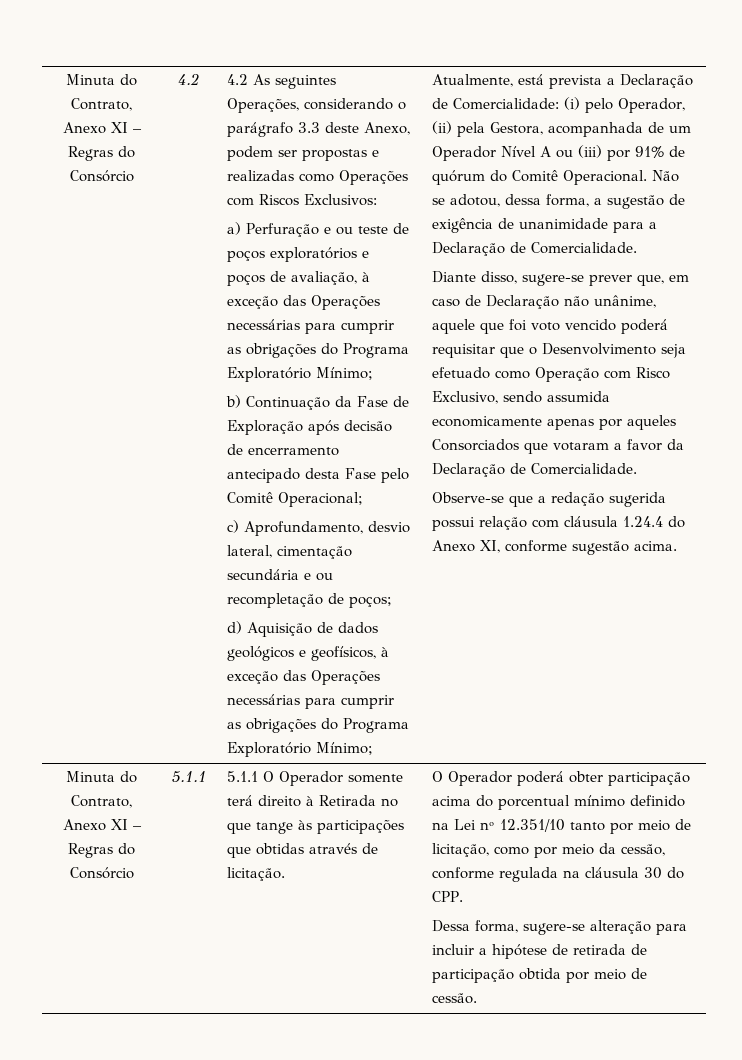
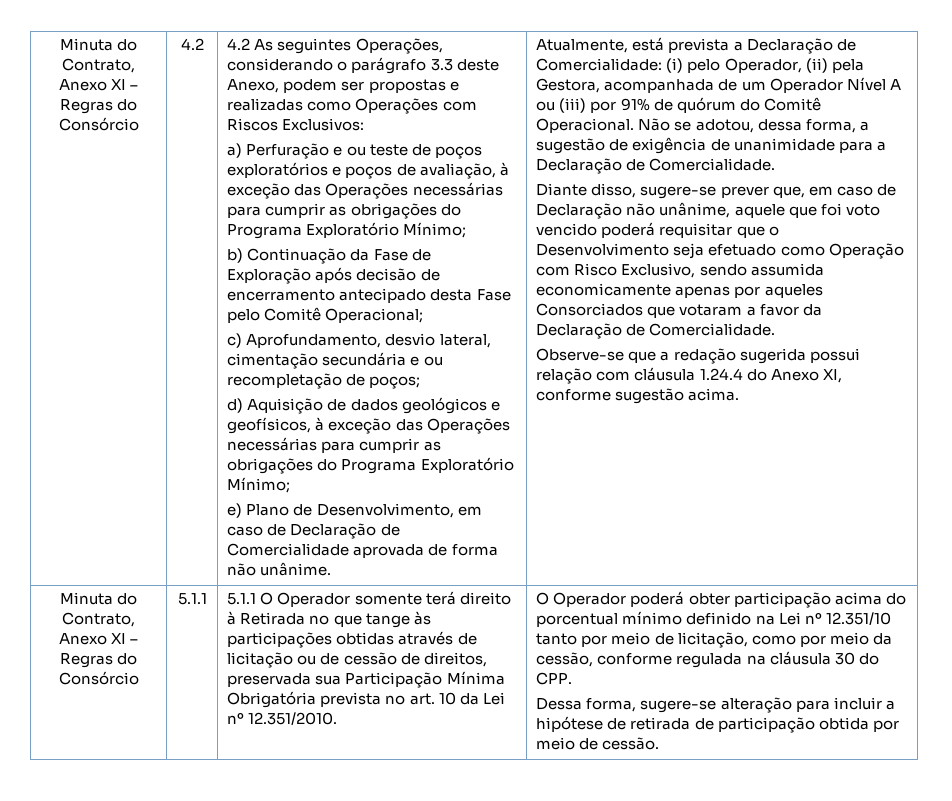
+ e) Plano de Desenvolvimento, em caso de Declaração de Comercialidade aprovada de forma não unânime.
- 5.1.1 O Operador somente terá direito à Retirada no que tange às participações que obtidas através de licitação.
+ 5.1.1 O Operador somente terá direito à Retirada no que tange às participações obtidas através de licitação ou de cessão de direitos, preservada sua Participação Mínima Obrigatória prevista no art. 10 da Lei nº 12.351/2010.

